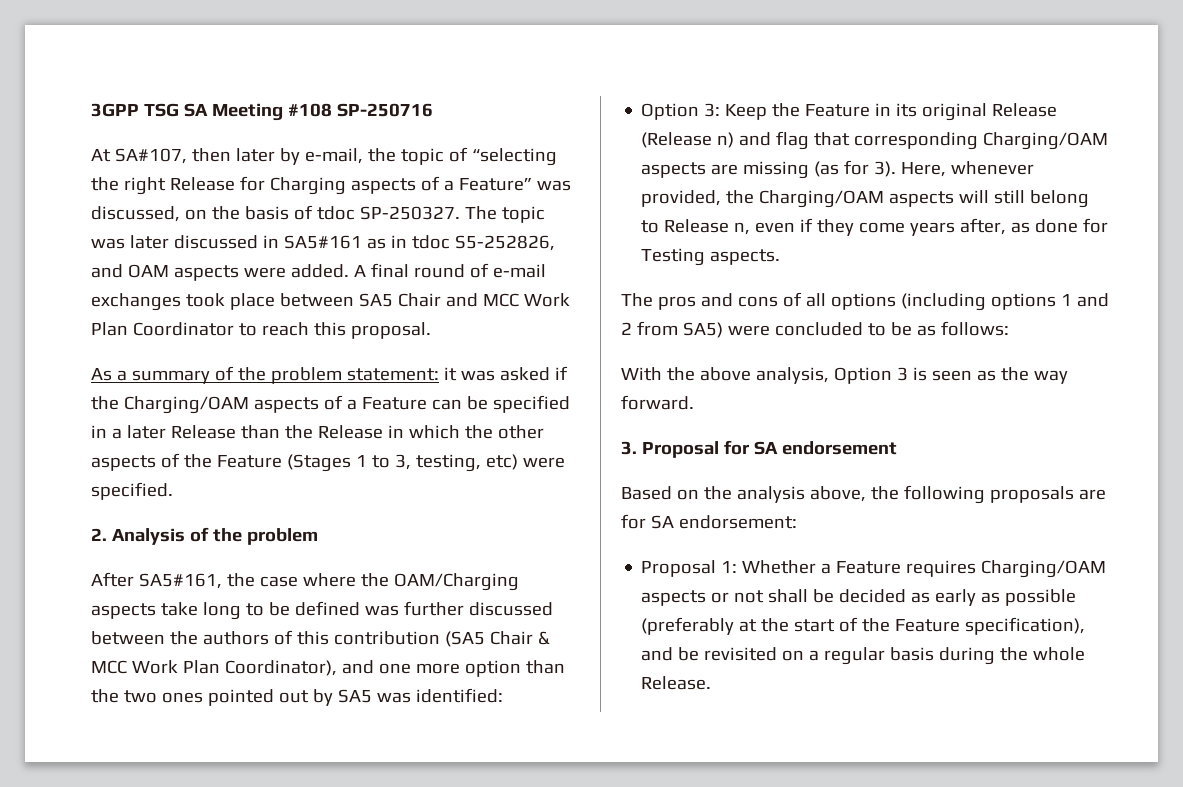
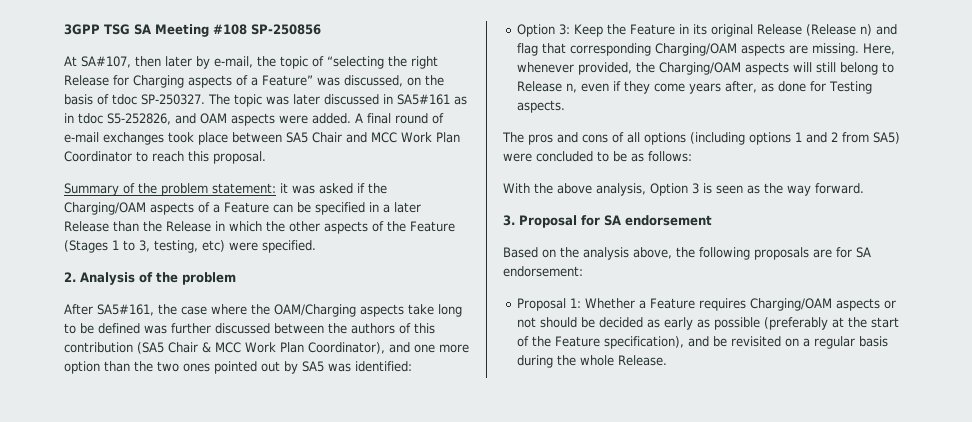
- 3GPP TSG SA Meeting #108 SP-250716
+ 3GPP TSG SA Meeting #108 SP-250856
- As a summary of the problem statement: it was asked if the Charging/OAM aspects of a Feature can be specified in a later Release than the Release in which the other aspects of the Feature (Stages 1 to 3, testing, etc) were specified.
+ Summary of the problem statement: it was asked if the Charging/OAM aspects of a Feature can be specified in a later Release than the Release in which the other aspects of the Feature (Stages 1 to 3, testing, etc) were specified.
- Option 3: Keep the Feature in its original Release (Release n) and flag that corresponding Charging/OAM aspects are missing (as for 3).
+ Option 3: Keep the Feature in its original Release (Release n) and flag that corresponding Charging/OAM aspects are missing.
- Proposal 1: Whether a Feature requires Charging/OAM aspects or not shall be decided as early as possible (preferably at the start of the Feature specification), and be revisited on a regular basis during the whole Release.
+ Proposal 1: Whether a Feature requires Charging/OAM aspects or not should be decided as early as possible (preferably at the start of the Feature specification), and be revisited on a regular basis during the whole Release.

